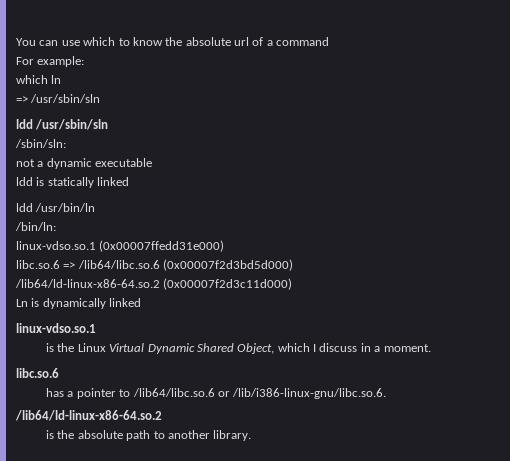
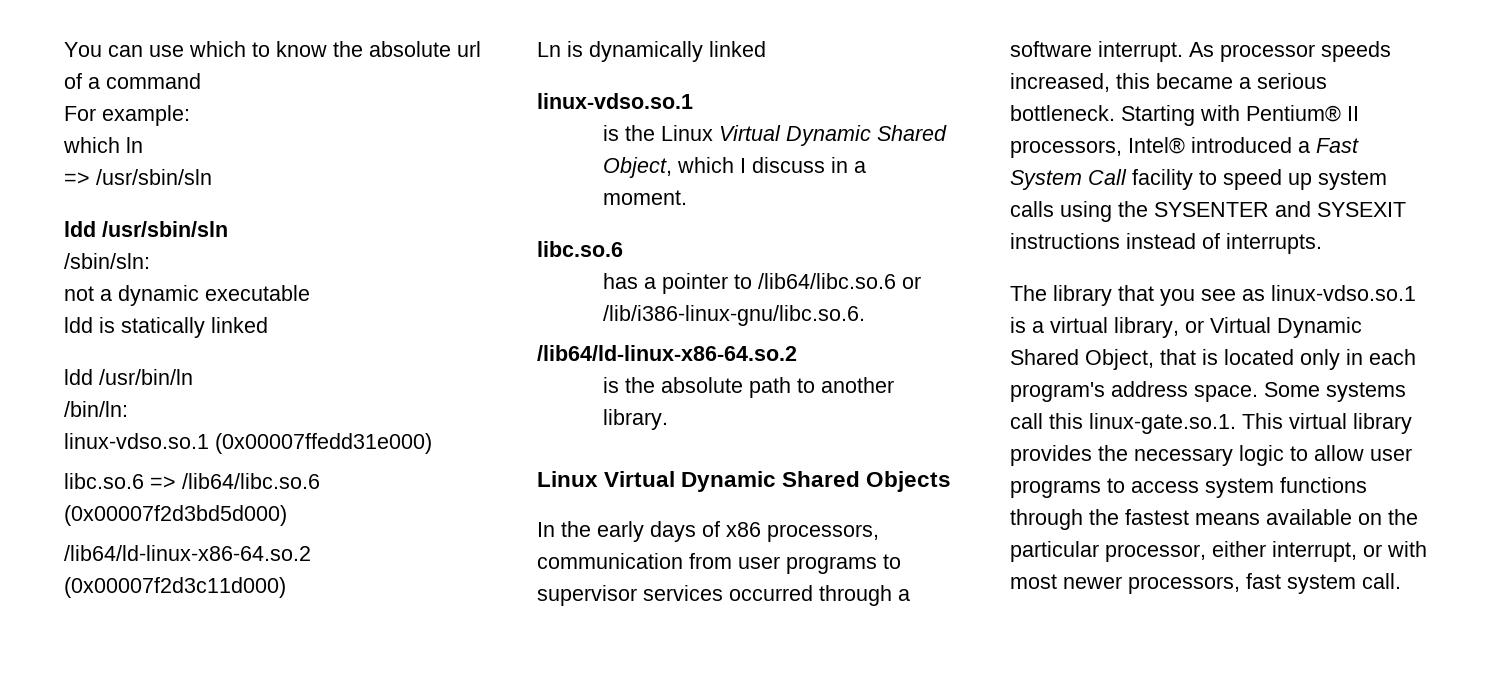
+ Linux Virtual Dynamic Shared Objects
+ In the early days of x86 processors, communication from user programs to supervisor services occurred through a software interrupt. As processor speeds increased, this became a serious bottleneck. Starting with Pentium® II processors, Intel® introduced a Fast System Call facility to speed up system calls using the SYSENTER and SYSEXIT instructions instead of interrupts.
+ The library that you see as linux-vdso.so.1 is a virtual library, or Virtual Dynamic Shared Object, that is located only in each program's address space. Some systems call this linux-gate.so.1. This virtual library provides the necessary logic to allow user programs to access system functions through the fastest means available on the particular processor, either interrupt, or with most newer processors, fast system call.

